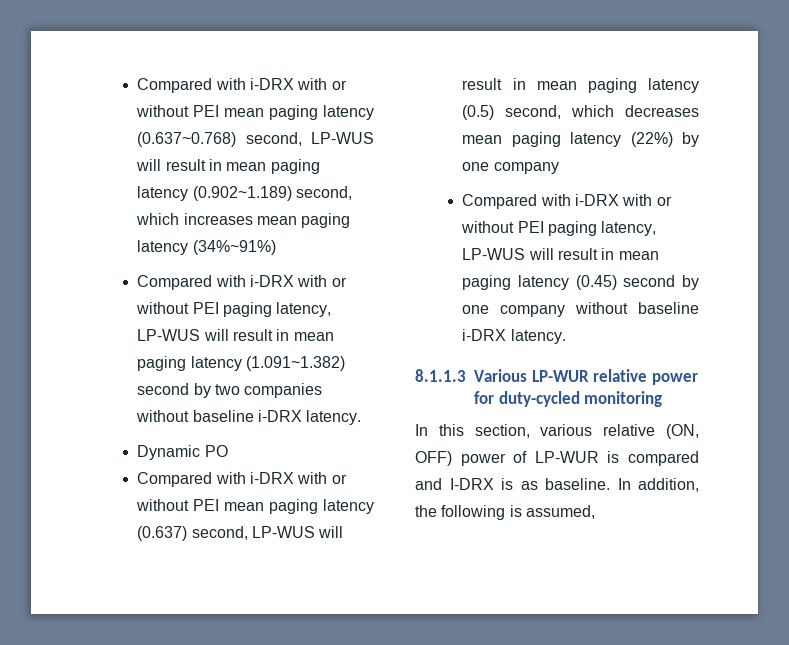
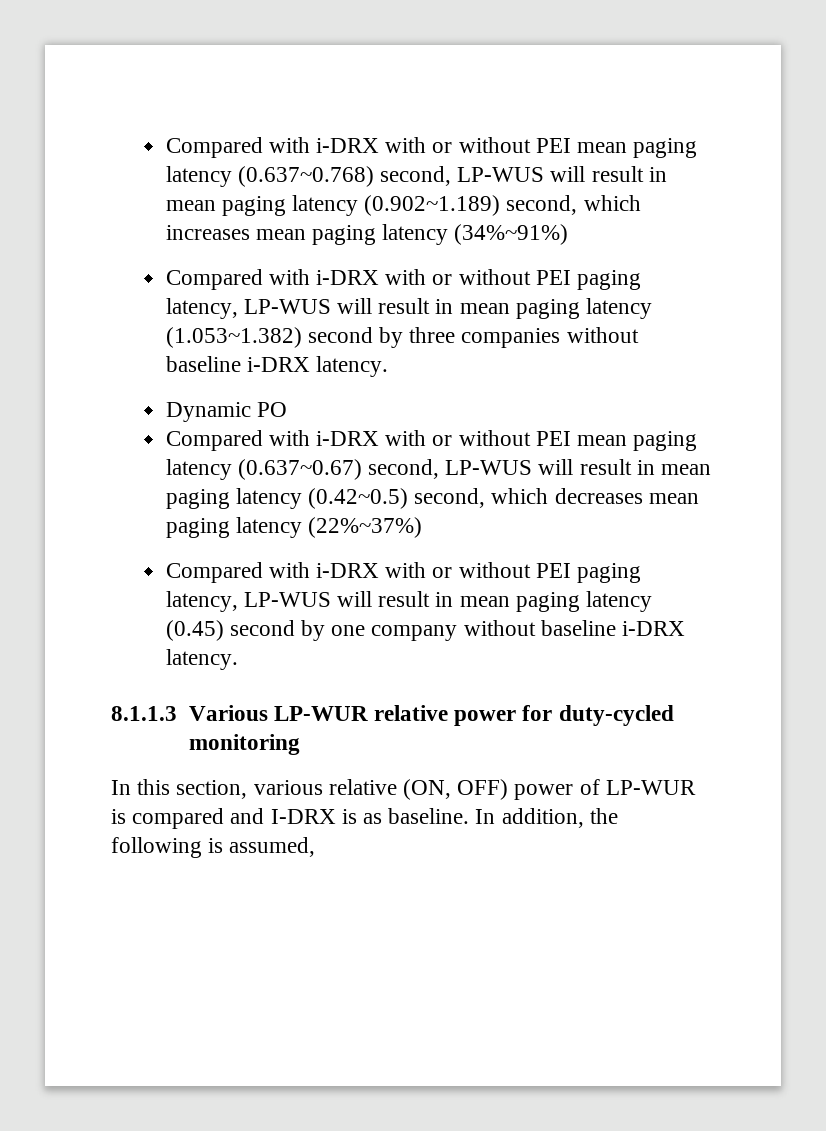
- Compared with i-DRX with or without PEI paging latency, LP-WUS will result in mean paging latency (1.091~1.382) second by two companies without baseline i-DRX latency.
+ Compared with i-DRX with or without PEI paging latency, LP-WUS will result in mean paging latency (1.053~1.382) second by three companies without baseline i-DRX latency.
- Compared with i-DRX with or without PEI mean paging latency (0.637) second, LP-WUS will result in mean paging latency (0.5) second, which decreases mean paging latency (22%) by one company
+ Compared with i-DRX with or without PEI mean paging latency (0.637~0.67) second, LP-WUS will result in mean paging latency (0.42~0.5) second, which decreases mean paging latency (22%~37%)

